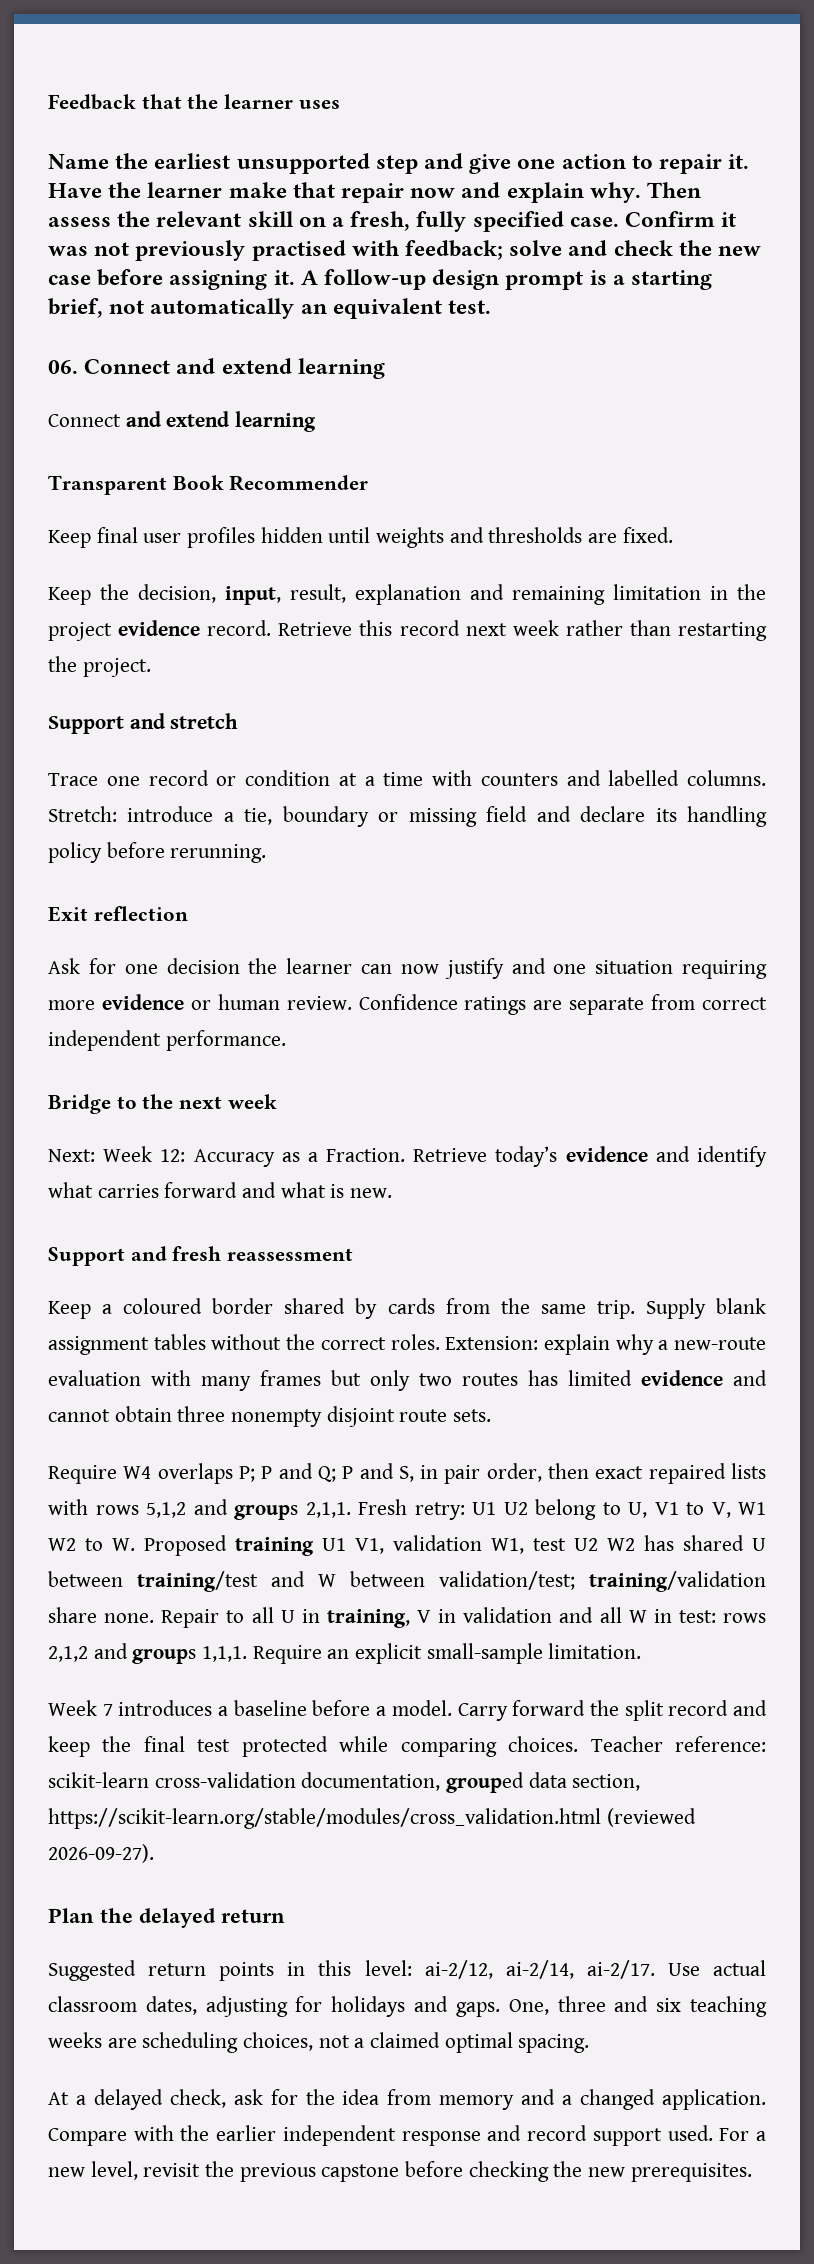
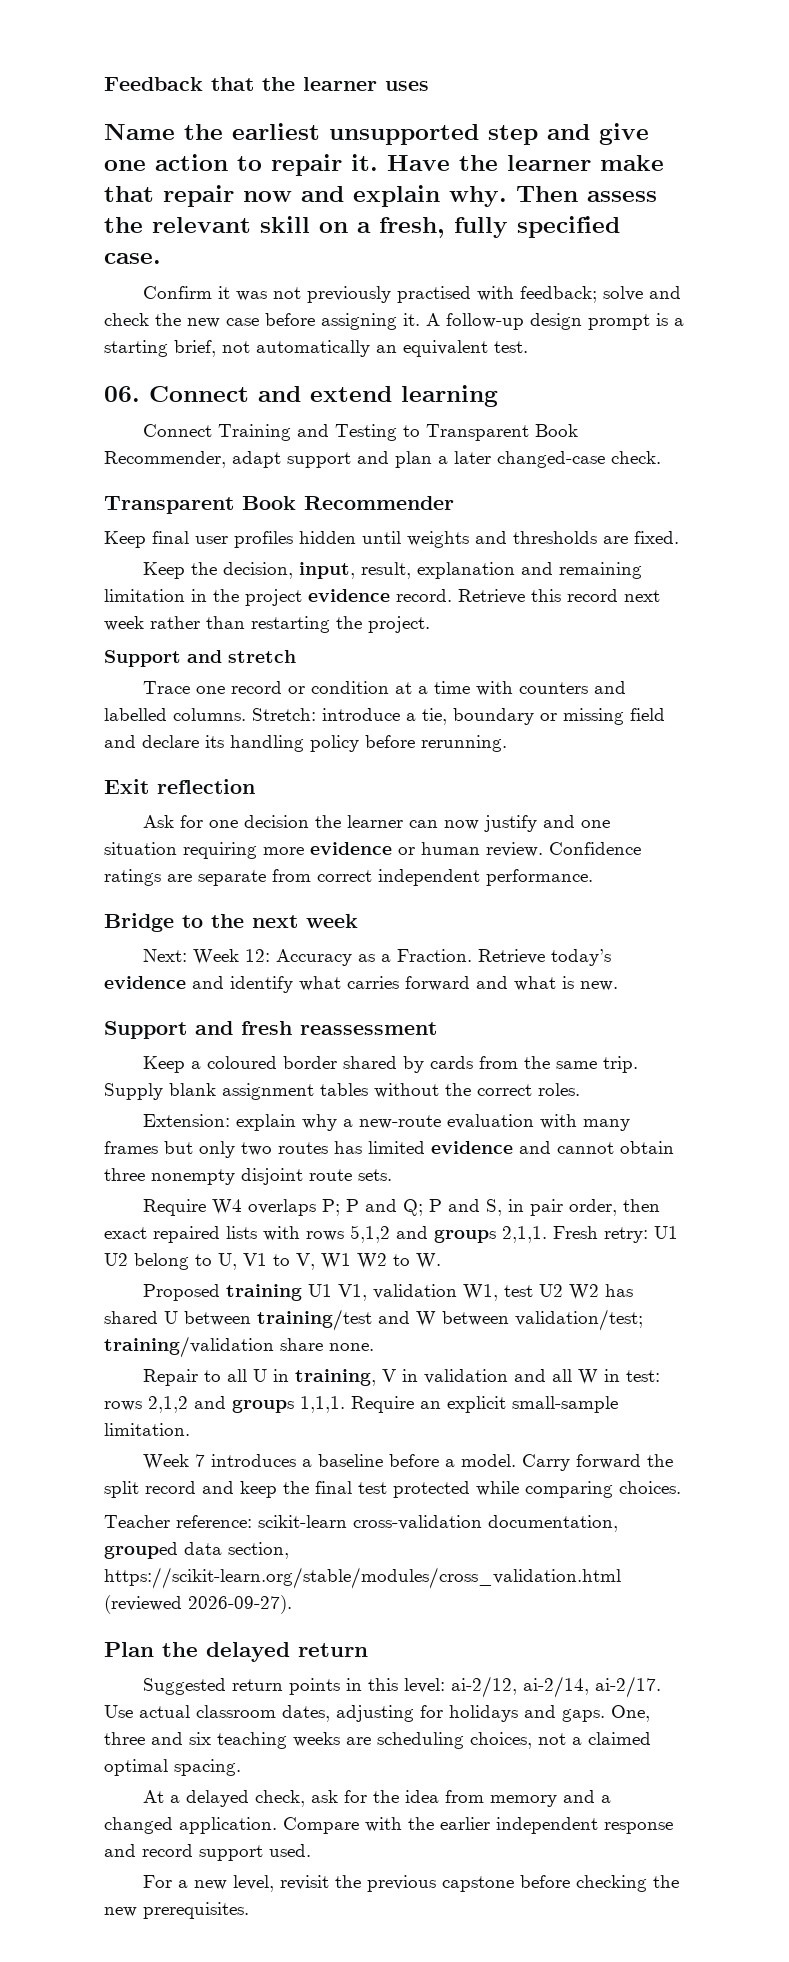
- Then assess the relevant skill on a fresh, fully specified case. Confirm it was not previously practised with feedback; solve and check the new case before assigning it.
+ Then assess the relevant skill on a fresh, fully specified case.
+ Confirm it was not previously practised with feedback; solve and check the new case before assigning it.
  06. Connect and extend learning
- Connect and extend learning
+ Connect Training and Testing to Transparent Book Recommender, adapt support and plan a later changed-case check.
- Supply blank assignment tables without the correct roles. Extension: explain why a new-route evaluation with many frames but only two routes has limited evidence and cannot obtain three nonempty disjoint route sets.
+ Supply blank assignment tables without the correct roles.
+ Extension: explain why a new-route evaluation with many frames but only two routes has limited evidence and cannot obtain three nonempty disjoint route sets.
- Fresh retry: U1 U2 belong to U, V1 to V, W1 W2 to W. Proposed training U1 V1, validation W1, test U2 W2 has shared U between training/test and W between validation/test; training/validation share none. Repair to all U in training, V in validation and all W in test: rows 2,1,2 and groups 1,1,1.
+ Fresh retry: U1 U2 belong to U, V1 to V, W1 W2 to W.
+ Proposed training U1 V1, validation W1, test U2 W2 has shared U between training/test and W between validation/test; training/validation share none.
+ Repair to all U in training, V in validation and all W in test: rows 2,1,2 and groups 1,1,1.
- Carry forward the split record and keep the final test protected while comparing choices. Teacher reference: scikit-learn cross-validation documentation, grouped data section, https://scikit-learn.org/stable/modules/cross_validation.html (reviewed 2026-09-27).
+ Carry forward the split record and keep the final test protected while comparing choices.
+ Teacher reference: scikit-learn cross-validation documentation, grouped data section, https://scikit-learn.org/stable/modules/cross_validation.html (reviewed 2026-09-27).
- Compare with the earlier independent response and record support used. For a new level, revisit the previous capstone before checking the new prerequisites.
+ Compare with the earlier independent response and record support used.
+ For a new level, revisit the previous capstone before checking the new prerequisites.

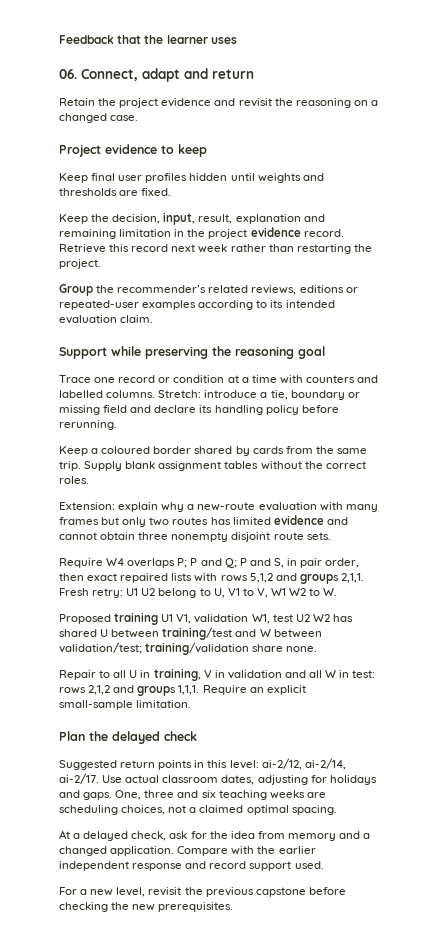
- Name the earliest unsupported step and give one action to repair it. Have the learner make that repair now and explain why. Then assess the relevant skill on a fresh, fully specified case.
- Confirm it was not previously practised with feedback; solve and check the new case before assigning it. A follow-up design prompt is a starting brief, not automatically an equivalent test.
- 06. Connect and extend learning
- Connect Training and Testing to Transparent Book Recommender, adapt support and plan a later changed-case check.
- Transparent Book Recommender
+ 06. Connect, adapt and return
+ Retain the project evidence and revisit the reasoning on a changed case.
+ Project evidence to keep
- Support and stretch
+ Group the recommender’s related reviews, editions or repeated-user examples according to its intended evaluation claim.
+ Support while preserving the reasoning goal
- Exit reflection
- Ask for one decision the learner can now justify and one situation requiring more evidence or human review. Confidence ratings are separate from correct independent performance.
- Bridge to the next week
- Next: Week 12: Accuracy as a Fraction. Retrieve today’s evidence and identify what carries forward and what is new.
- Support and fresh reassessment
- Week 7 introduces a baseline before a model. Carry forward the split record and keep the final test protected while comparing choices.
- Teacher reference: scikit-learn cross-validation documentation, grouped data section, https://scikit-learn.org/stable/modules/cross_validation.html (reviewed 2026-09-27).
- Plan the delayed return
+ Plan the delayed check

